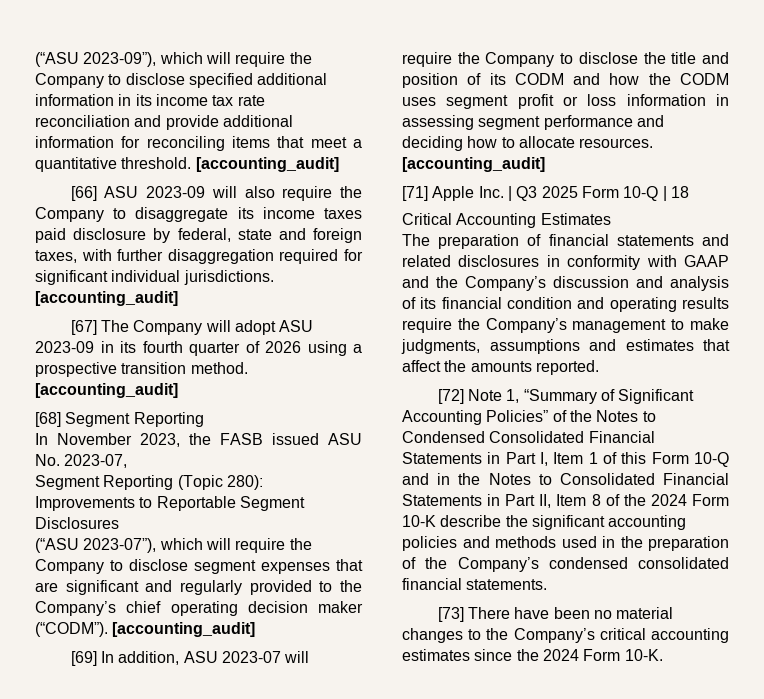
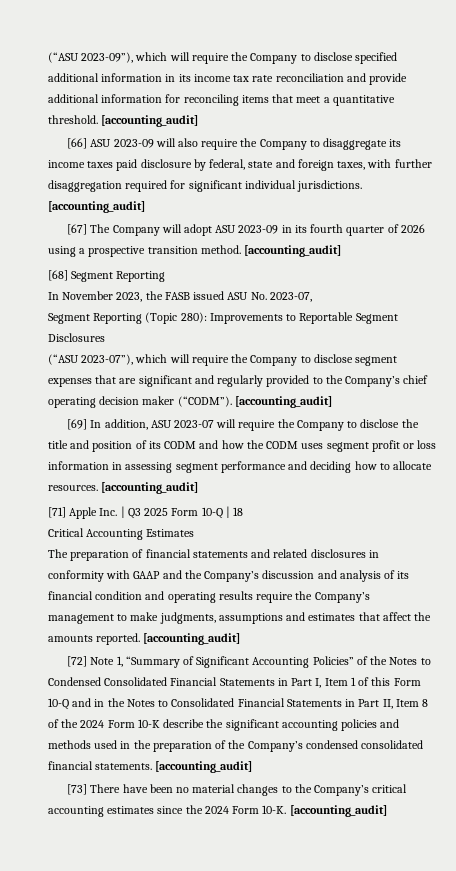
- The preparation of financial statements and related disclosures in conformity with GAAP and the Company’s discussion and analysis of its financial condition and operating results require the Company’s management to make judgments, assumptions and estimates that affect the amounts reported.
+ The preparation of financial statements and related disclosures in conformity with GAAP and the Company’s discussion and analysis of its financial condition and operating results require the Company’s management to make judgments, assumptions and estimates that affect the amounts reported. [accounting_audit]
- [72] Note 1, “Summary of Significant Accounting Policies” of the Notes to Condensed Consolidated Financial Statements in Part I, Item 1 of this Form 10-Q and in the Notes to Consolidated Financial Statements in Part II, Item 8 of the 2024 Form 10-K describe the significant accounting policies and methods used in the preparation of the Company’s condensed consolidated financial statements.
+ [72] Note 1, “Summary of Significant Accounting Policies” of the Notes to Condensed Consolidated Financial Statements in Part I, Item 1 of this Form 10-Q and in the Notes to Consolidated Financial Statements in Part II, Item 8 of the 2024 Form 10-K describe the significant accounting policies and methods used in the preparation of the Company’s condensed consolidated financial statements. [accounting_audit]
- [73] There have been no material changes to the Company’s critical accounting estimates since the 2024 Form 10-K.
+ [73] There have been no material changes to the Company’s critical accounting estimates since the 2024 Form 10-K. [accounting_audit]

